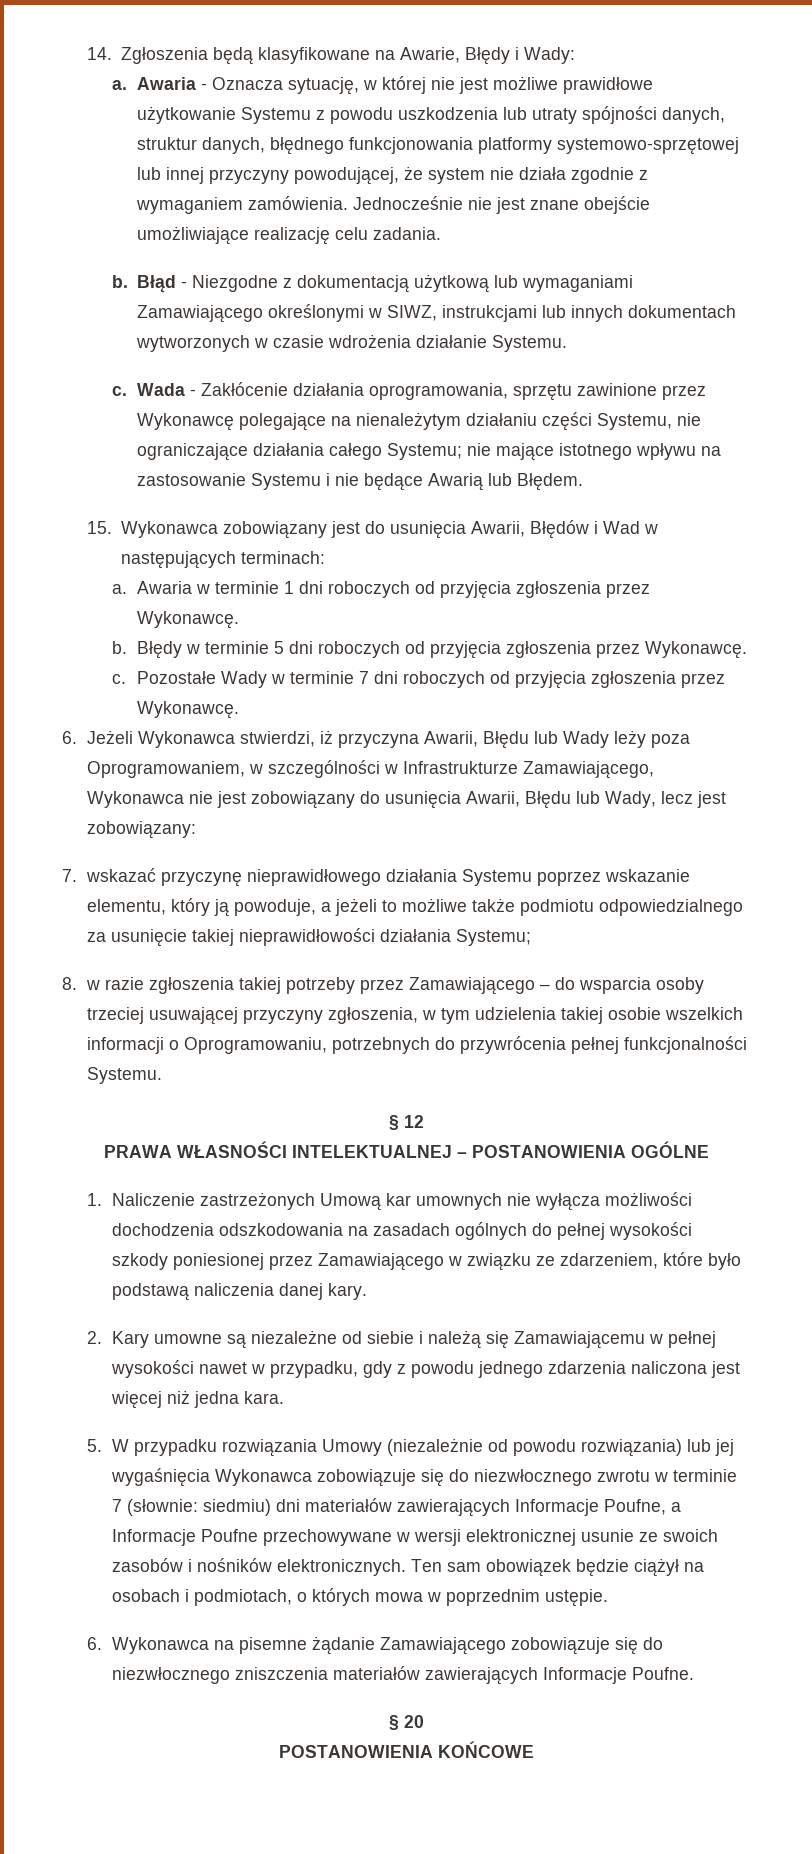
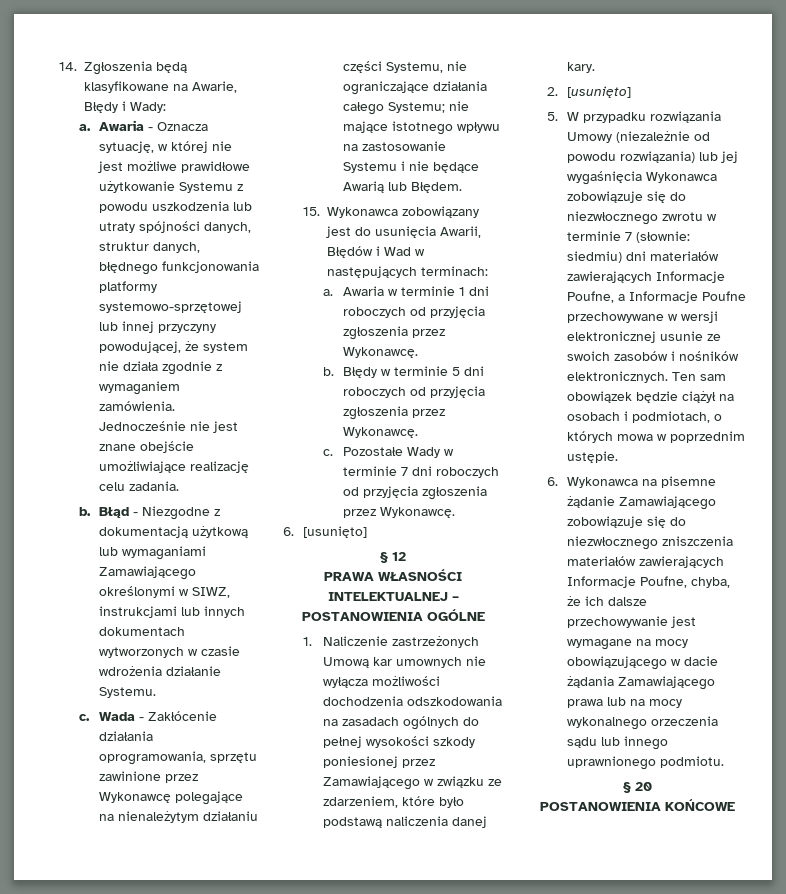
- 6. Jeżeli Wykonawca stwierdzi, iż przyczyna Awarii, Błędu lub Wady leży poza Oprogramowaniem, w szczególności w Infrastrukturze Zamawiającego, Wykonawca nie jest zobowiązany do usunięcia Awarii, Błędu lub Wady, lecz jest zobowiązany:
- 7. wskazać przyczynę nieprawidłowego działania Systemu poprzez wskazanie elementu, który ją powoduje, a jeżeli to możliwe także podmiotu odpowiedzialnego za usunięcie takiej nieprawidłowości działania Systemu;
- 8. w razie zgłoszenia takiej potrzeby przez Zamawiającego – do wsparcia osoby trzeciej usuwającej przyczyny zgłoszenia, w tym udzielenia takiej osobie wszelkich informacji o Oprogramowaniu, potrzebnych do przywrócenia pełnej funkcjonalności Systemu.
+ 6. [usunięto]
- 2. Kary umowne są niezależne od siebie i należą się Zamawiającemu w pełnej wysokości nawet w przypadku, gdy z powodu jednego zdarzenia naliczona jest więcej niż jedna kara.
+ 2. [usunięto]
- 6. Wykonawca na pisemne żądanie Zamawiającego zobowiązuje się do niezwłocznego zniszczenia materiałów zawierających Informacje Poufne.
+ 6. Wykonawca na pisemne żądanie Zamawiającego zobowiązuje się do niezwłocznego zniszczenia materiałów zawierających Informacje Poufne, chyba, że ich dalsze przechowywanie jest wymagane na mocy obowiązującego w dacie żądania Zamawiającego prawa lub na mocy wykonalnego orzeczenia sądu lub innego uprawnionego podmiotu.

